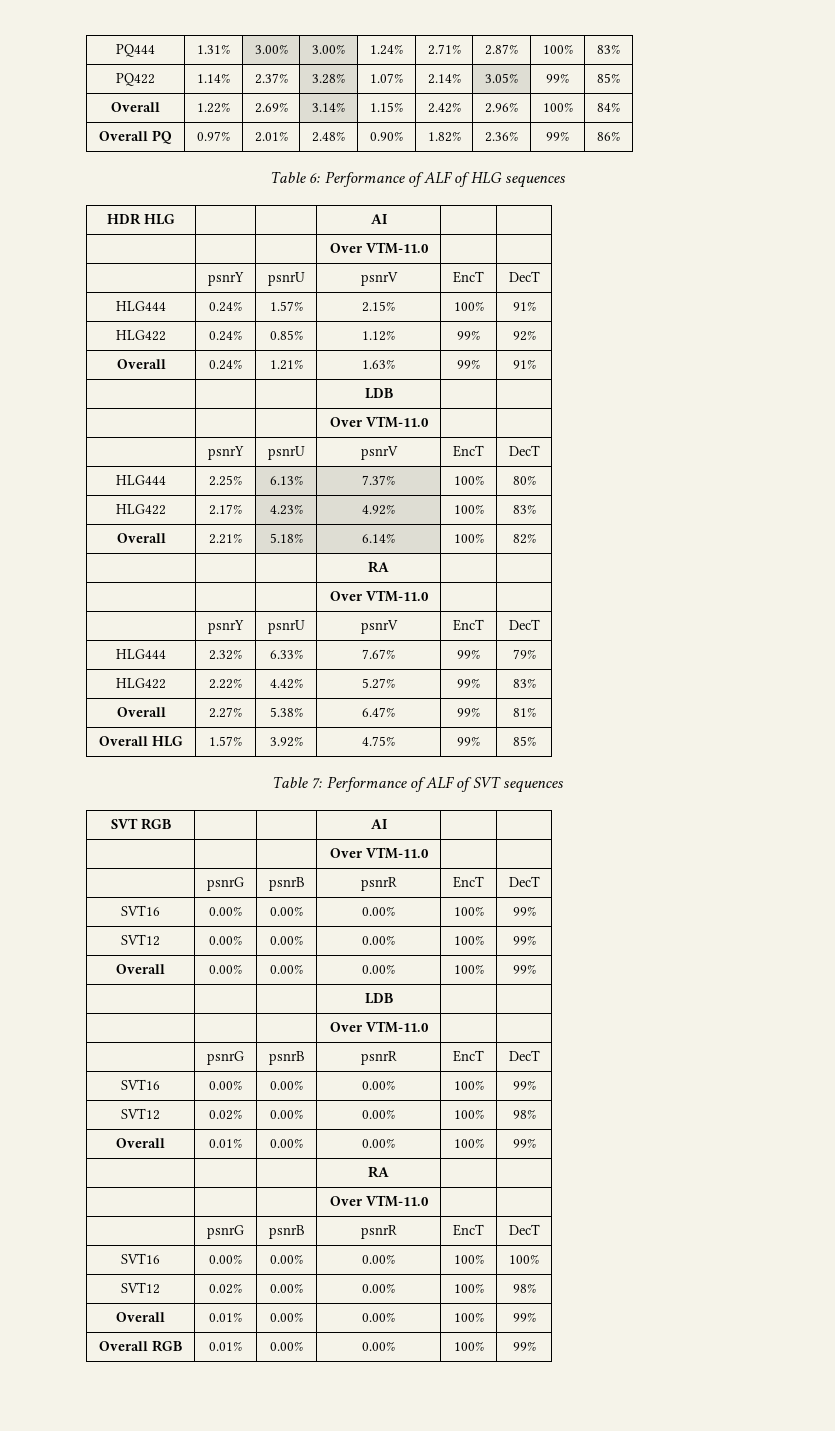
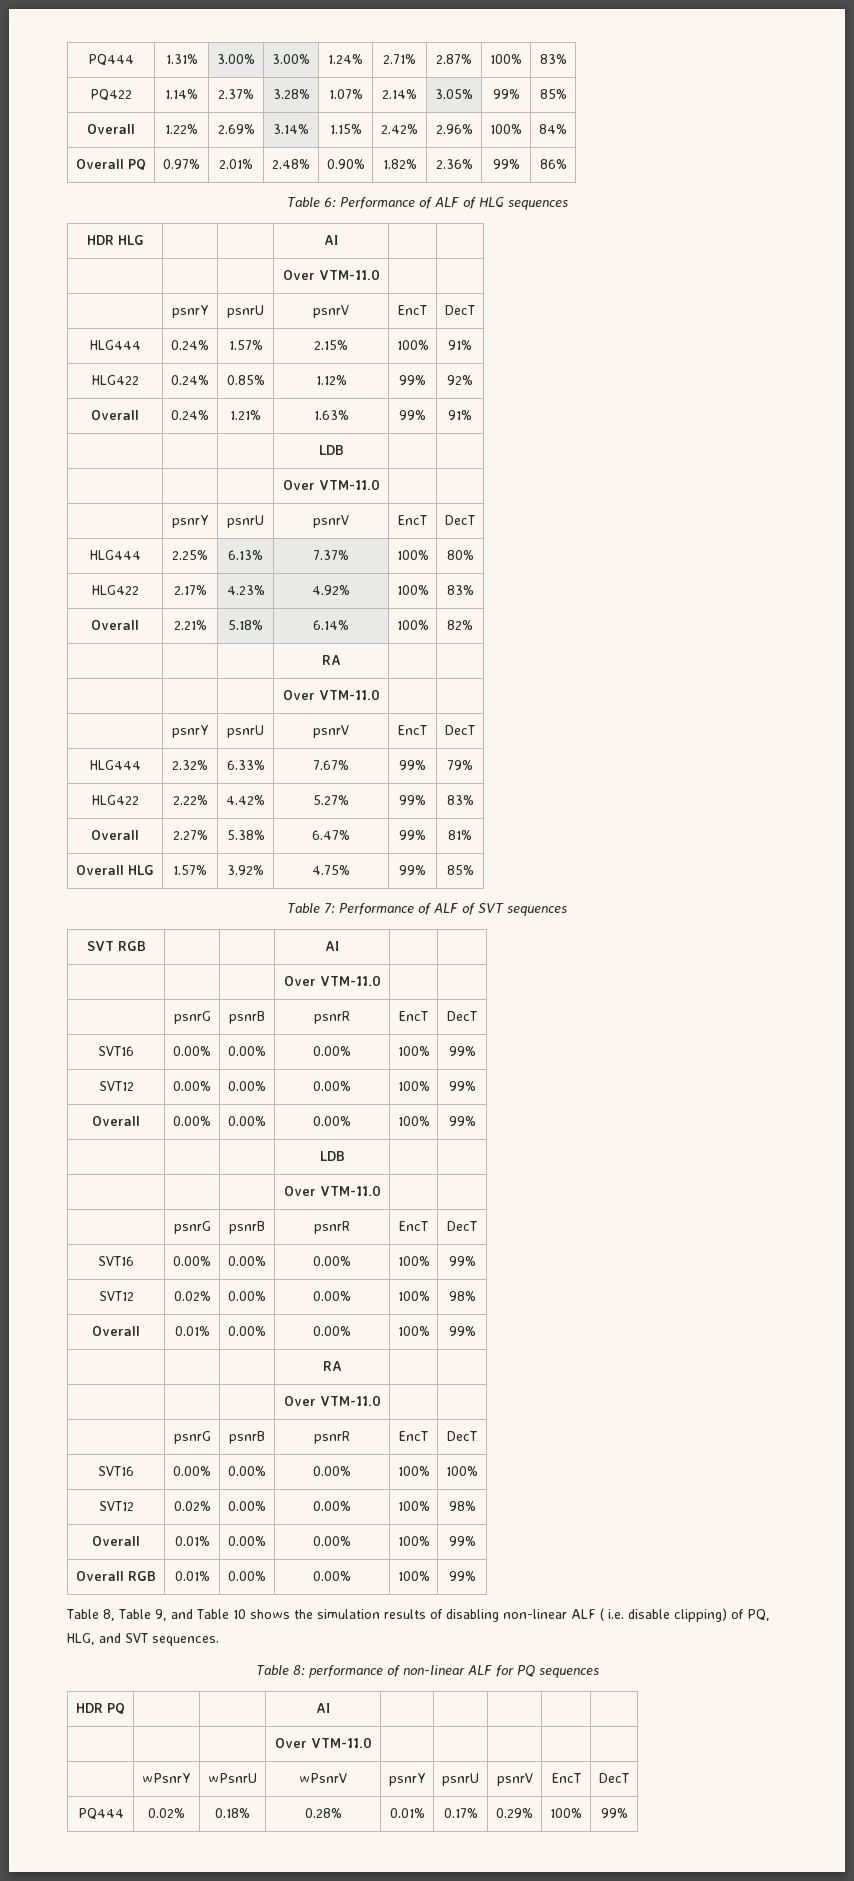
+ Table 8, Table 9, and Table 10 shows the simulation results of disabling non-linear ALF ( i.e. disable clipping) of PQ, HLG, and SVT sequences.
+ Table 8: performance of non-linear ALF for PQ sequences
+ HDR PQ | | | AI | | | | |
+ | | | Over VTM-11.0 | | | | |
+ | wPsnrY | wPsnrU | wPsnrV | psnrY | psnrU | psnrV | EncT | DecT
+ PQ444 | 0.02% | 0.18% | 0.28% | 0.01% | 0.17% | 0.29% | 100% | 99%

